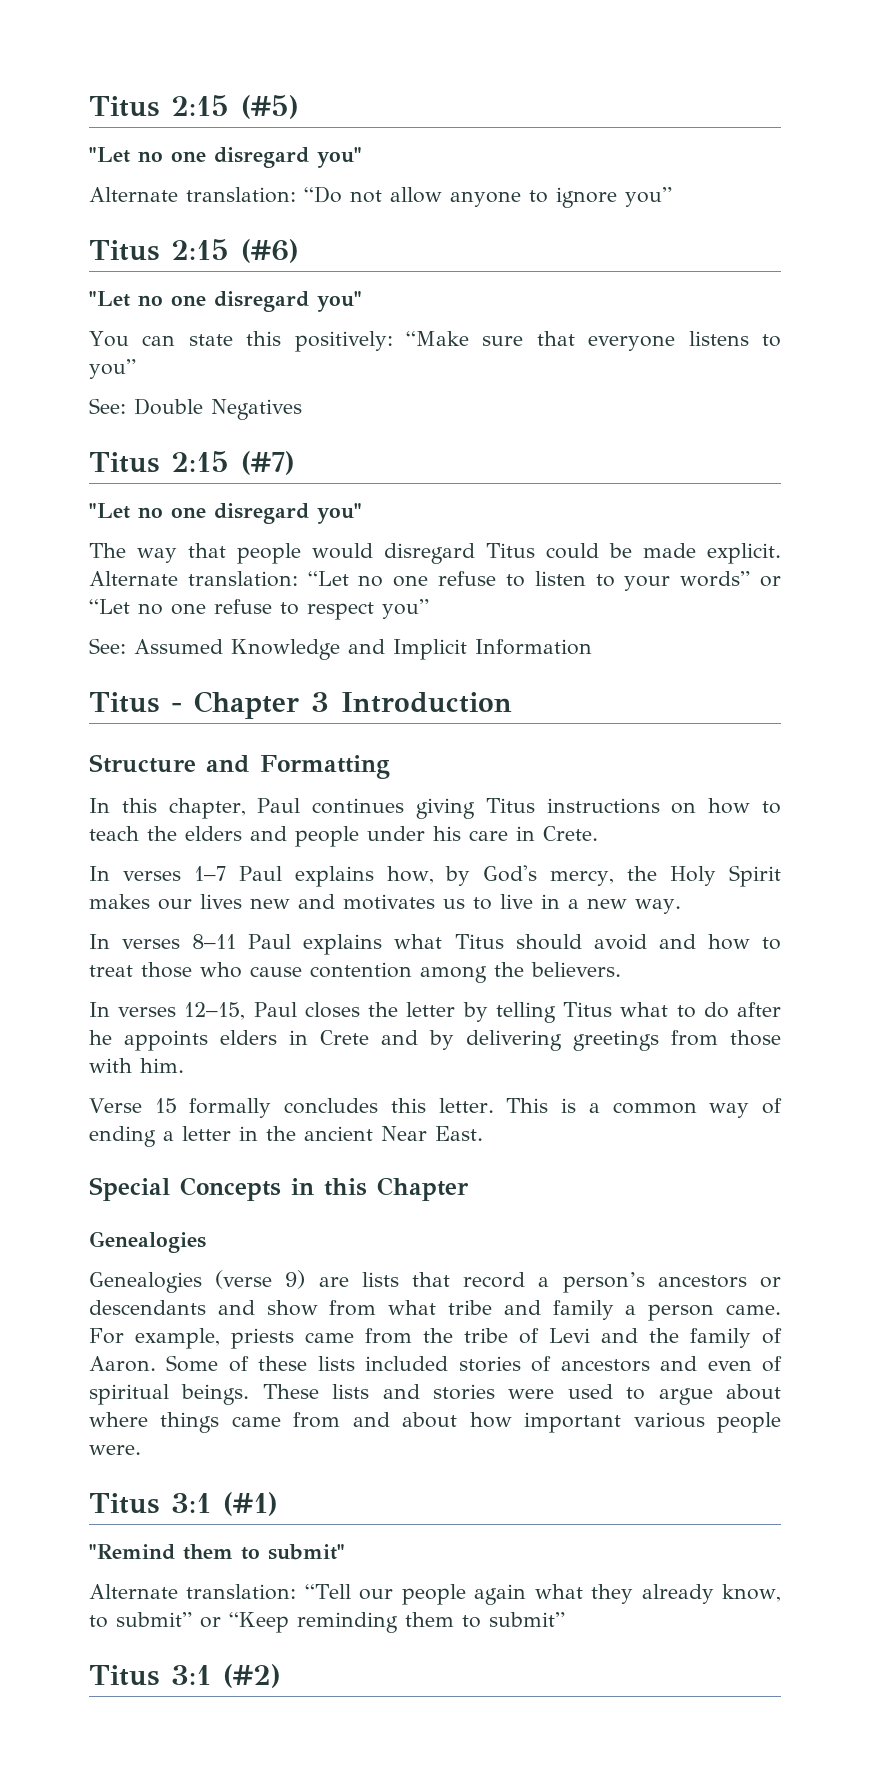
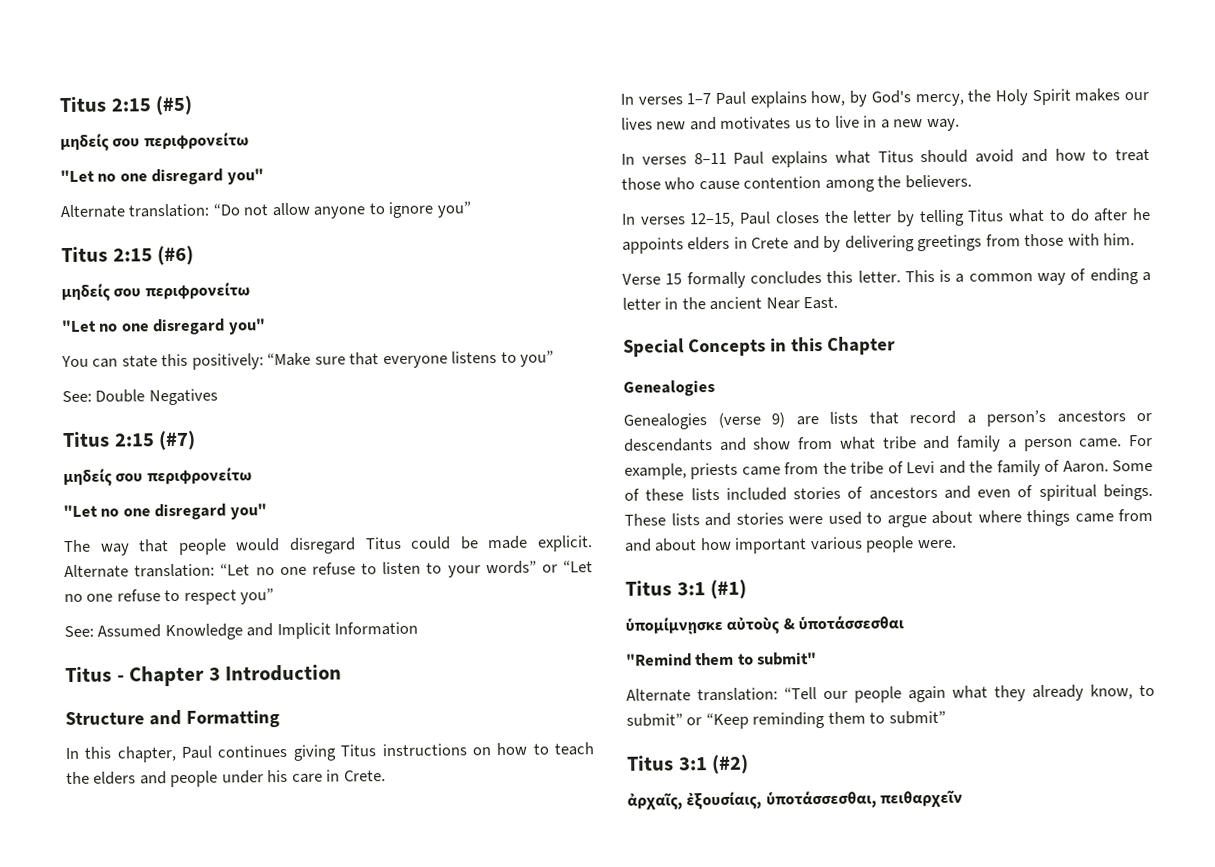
  Titus 2:15 (#5)
+ μηδείς σου περιφρονείτω
  Titus 2:15 (#6)
+ μηδείς σου περιφρονείτω
  Titus 2:15 (#7)
+ μηδείς σου περιφρονείτω
+ ὑπομίμνῃσκε αὐτοὺς & ὑποτάσσεσθαι
+ ἀρχαῖς, ἐξουσίαις, ὑποτάσσεσθαι, πειθαρχεῖν

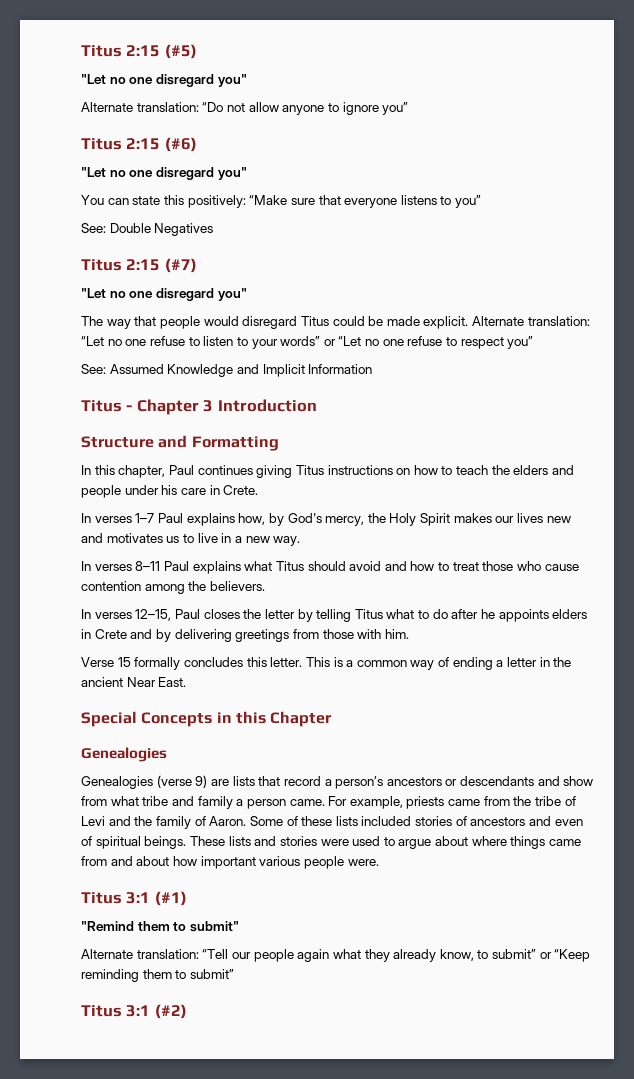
  Titus 2:15 (#5)
- μηδείς σου περιφρονείτω
  Titus 2:15 (#6)
- μηδείς σου περιφρονείτω
  Titus 2:15 (#7)
- μηδείς σου περιφρονείτω
- ὑπομίμνῃσκε αὐτοὺς & ὑποτάσσεσθαι
- ἀρχαῖς, ἐξουσίαις, ὑποτάσσεσθαι, πειθαρχεῖν

